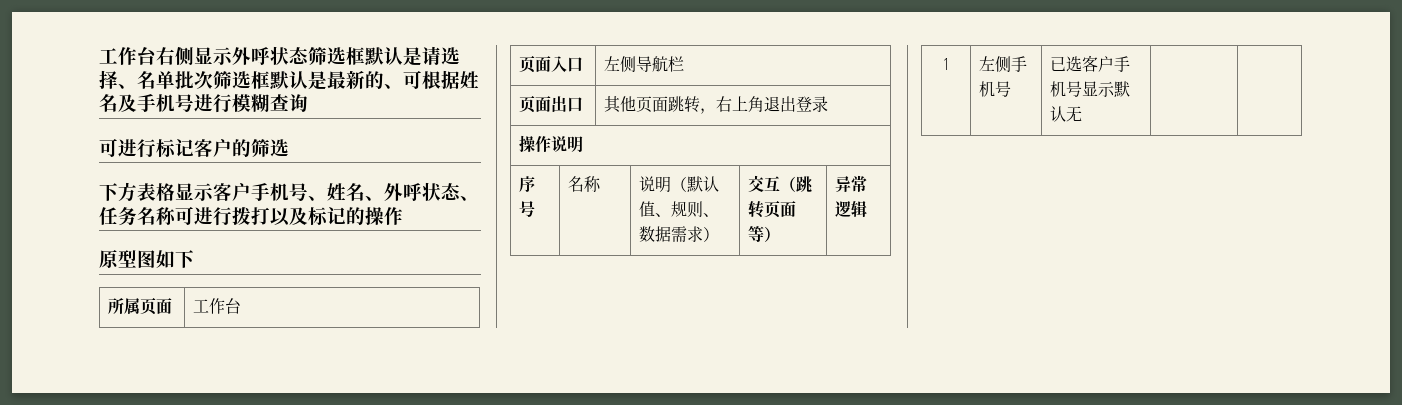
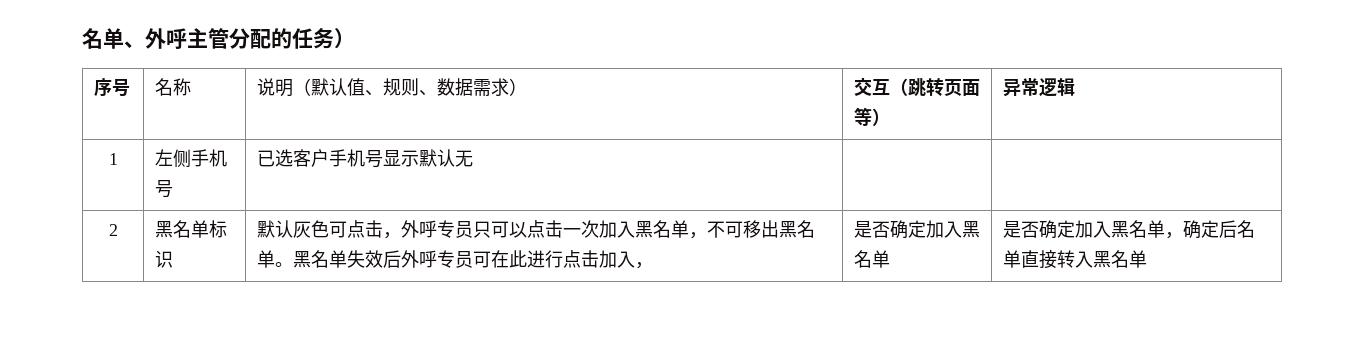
- 工作台右侧显示外呼状态筛选框默认是请选择、名单批次筛选框默认是最新的、可根据姓名及手机号进行模糊查询
- 可进行标记客户的筛选
- 下方表格显示客户手机号、姓名、外呼状态、任务名称可进行拨打以及标记的操作
- 原型图如下
- 所属页面 | 工作台
- 页面入口 | 左侧导航栏
- 页面出口 | 其他页面跳转，右上角退出登录
- 操作说明
+ 名单、外呼主管分配的任务）
+ 2 | 黑名单标识 | 默认灰色可点击，外呼专员只可以点击一次加入黑名单，不可移出黑名单。黑名单失效后外呼专员可在此进行点击加入， | 是否确定加入黑名单 | 是否确定加入黑名单，确定后名单直接转入黑名单

